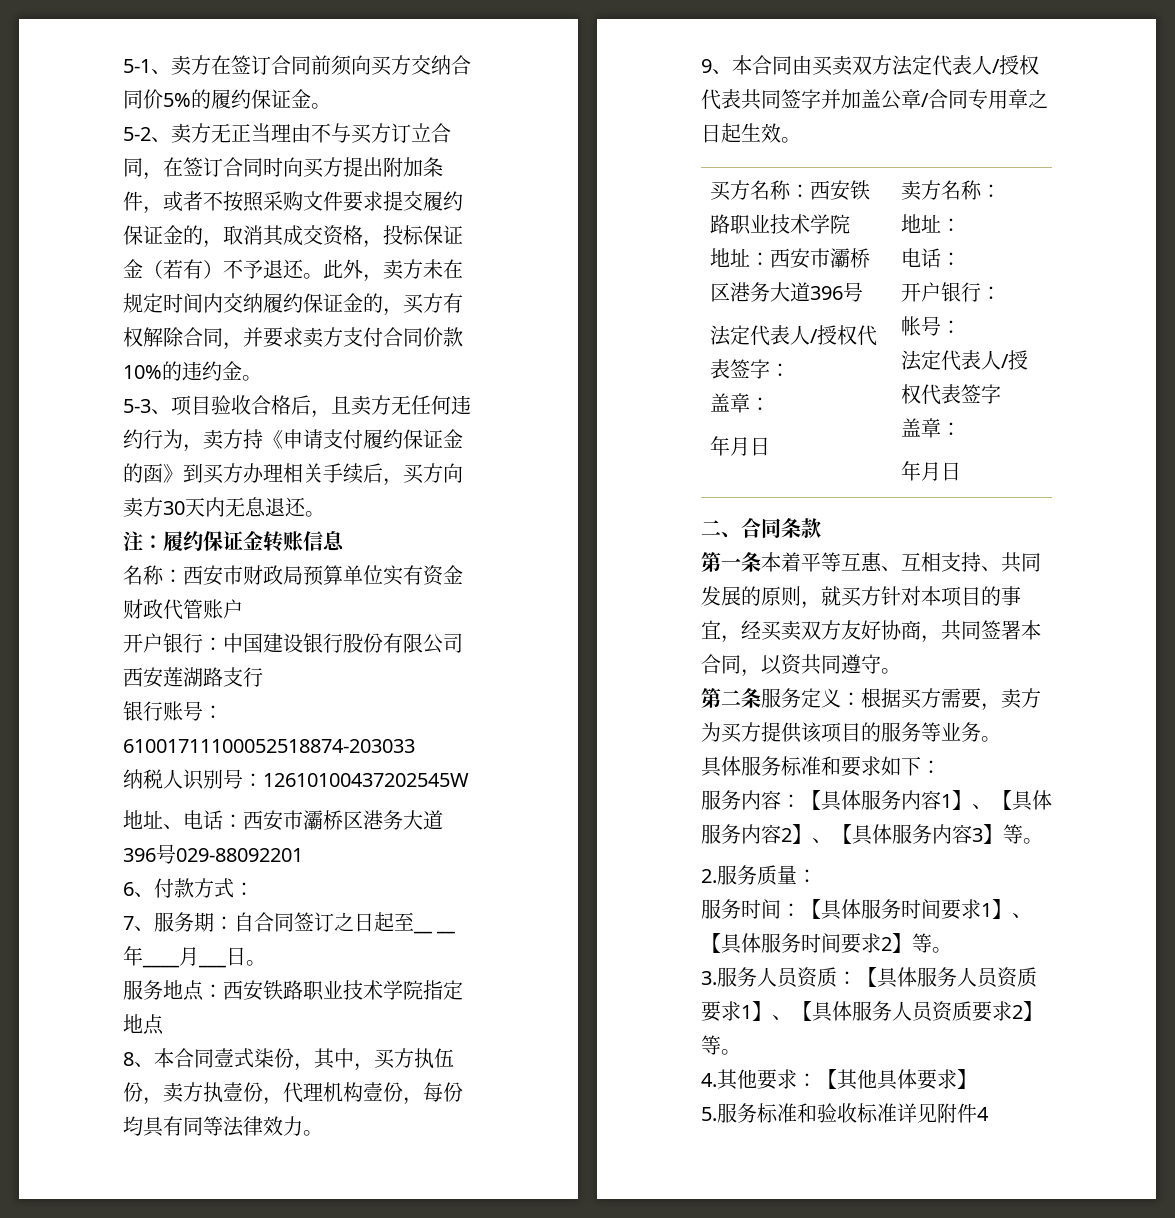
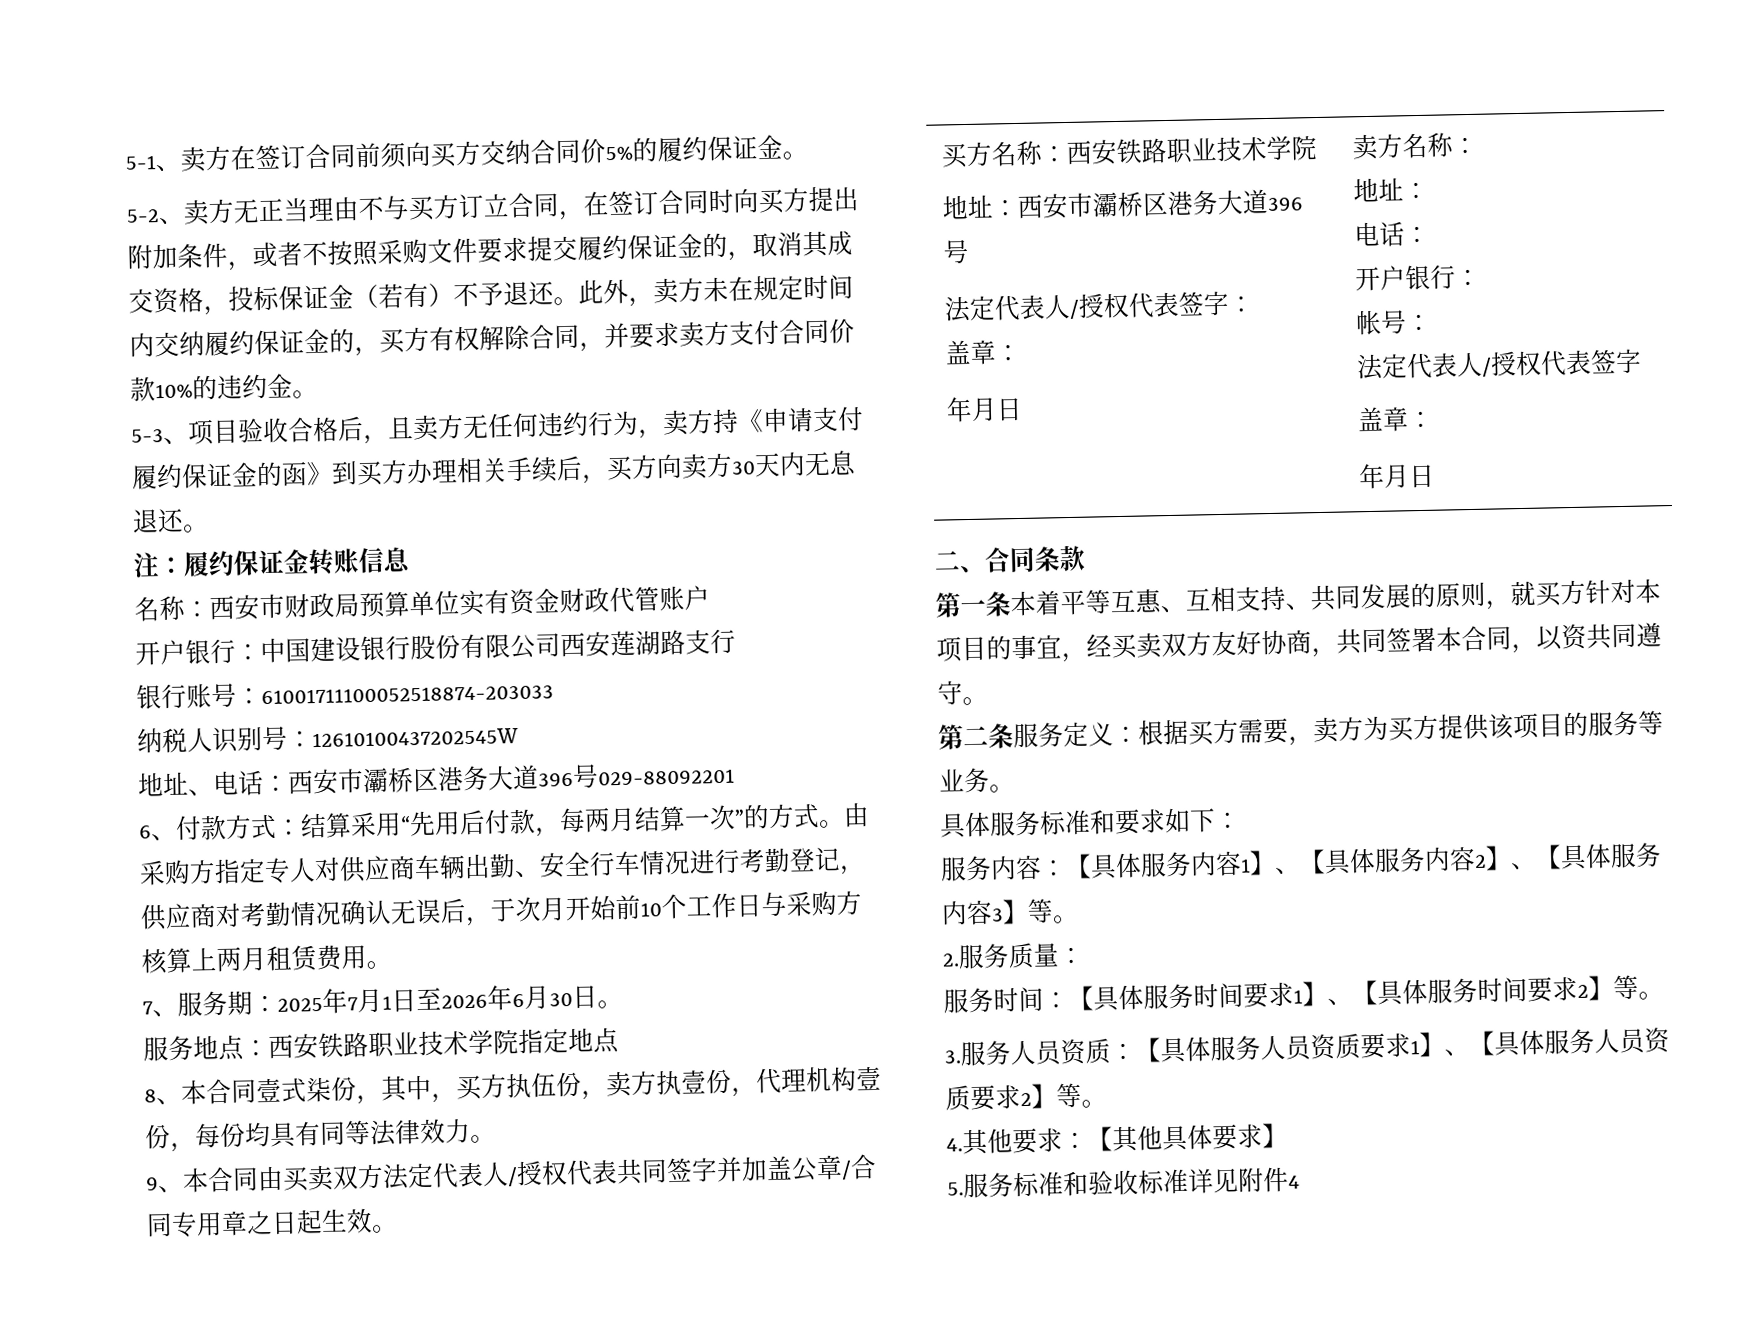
- 6、付款方式：
- 7、服务期：自合同签订之日起至__ __年____月___日。
+ 6、付款方式：结算采用“先用后付款，每两月结算一次”的方式。由采购方指定专人对供应商车辆出勤、安全行车情况进行考勤登记，供应商对考勤情况确认无误后，于次月开始前10个工作日与采购方核算上两月租赁费用。
+ 7、服务期：2025年7月1日至2026年6月30日。

